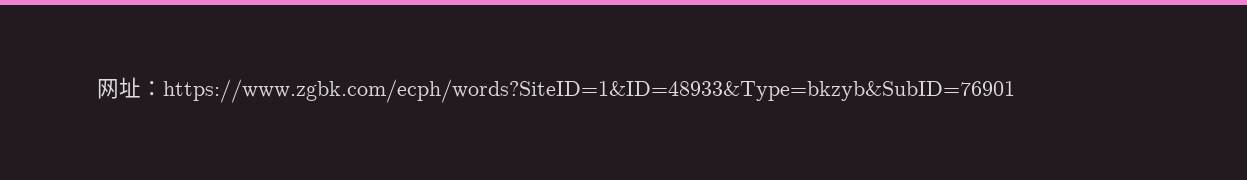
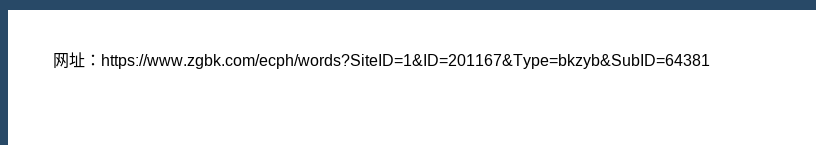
- 网址：https://www.zgbk.com/ecph/words?SiteID=1&ID=48933&Type=bkzyb&SubID=76901
+ 网址：https://www.zgbk.com/ecph/words?SiteID=1&ID=201167&Type=bkzyb&SubID=64381

